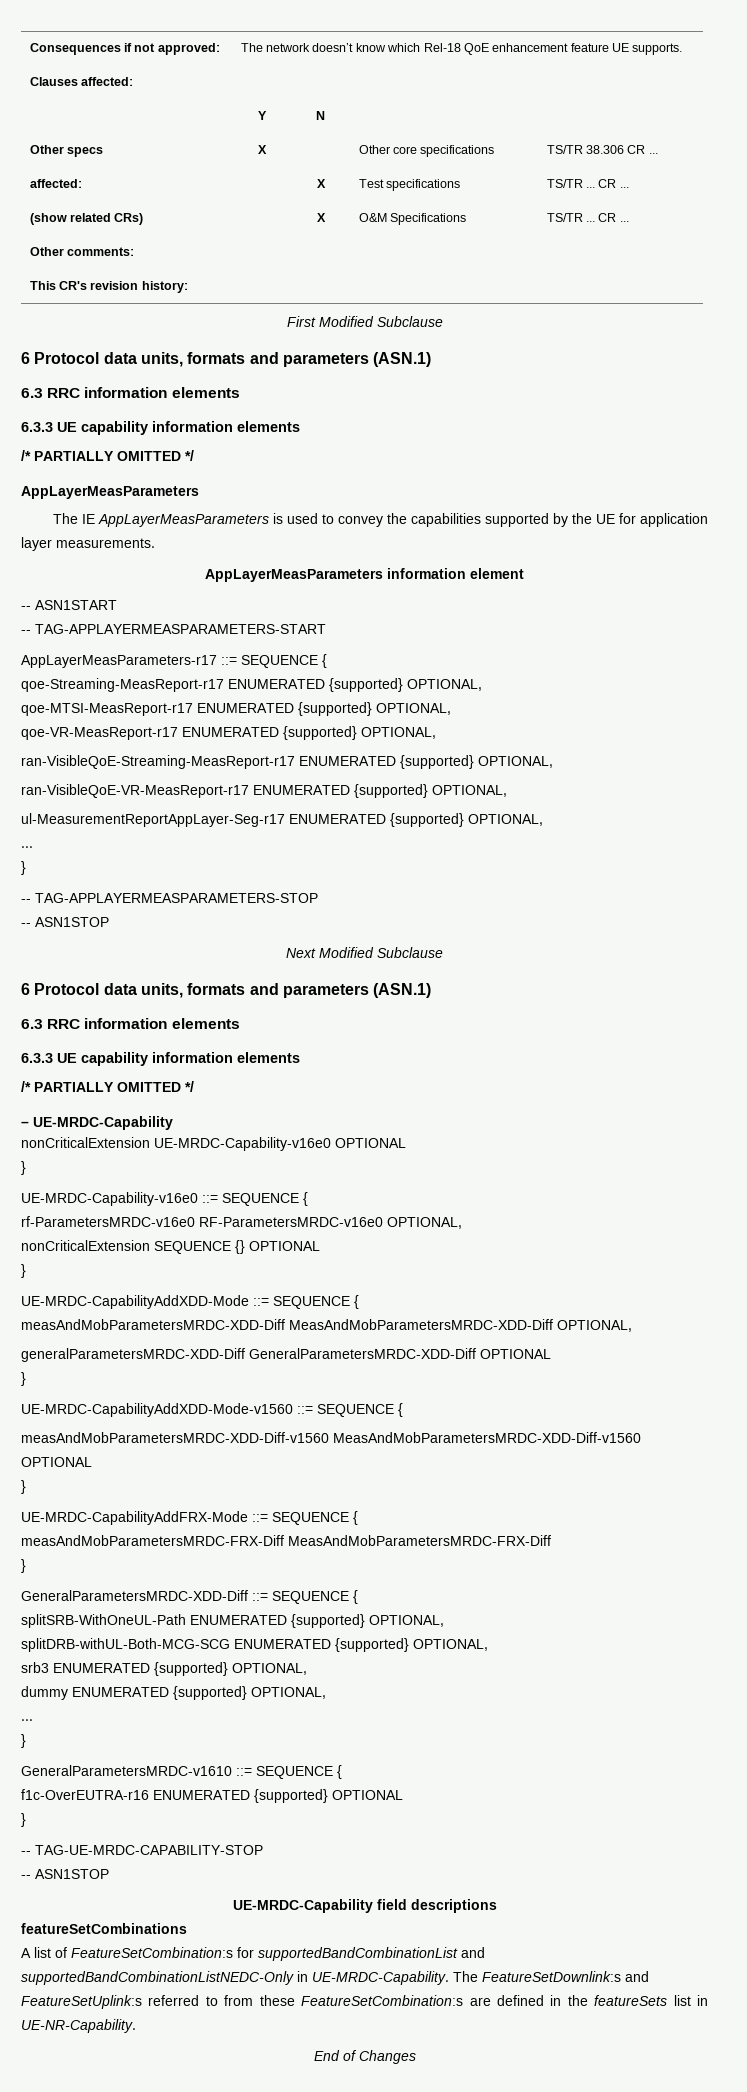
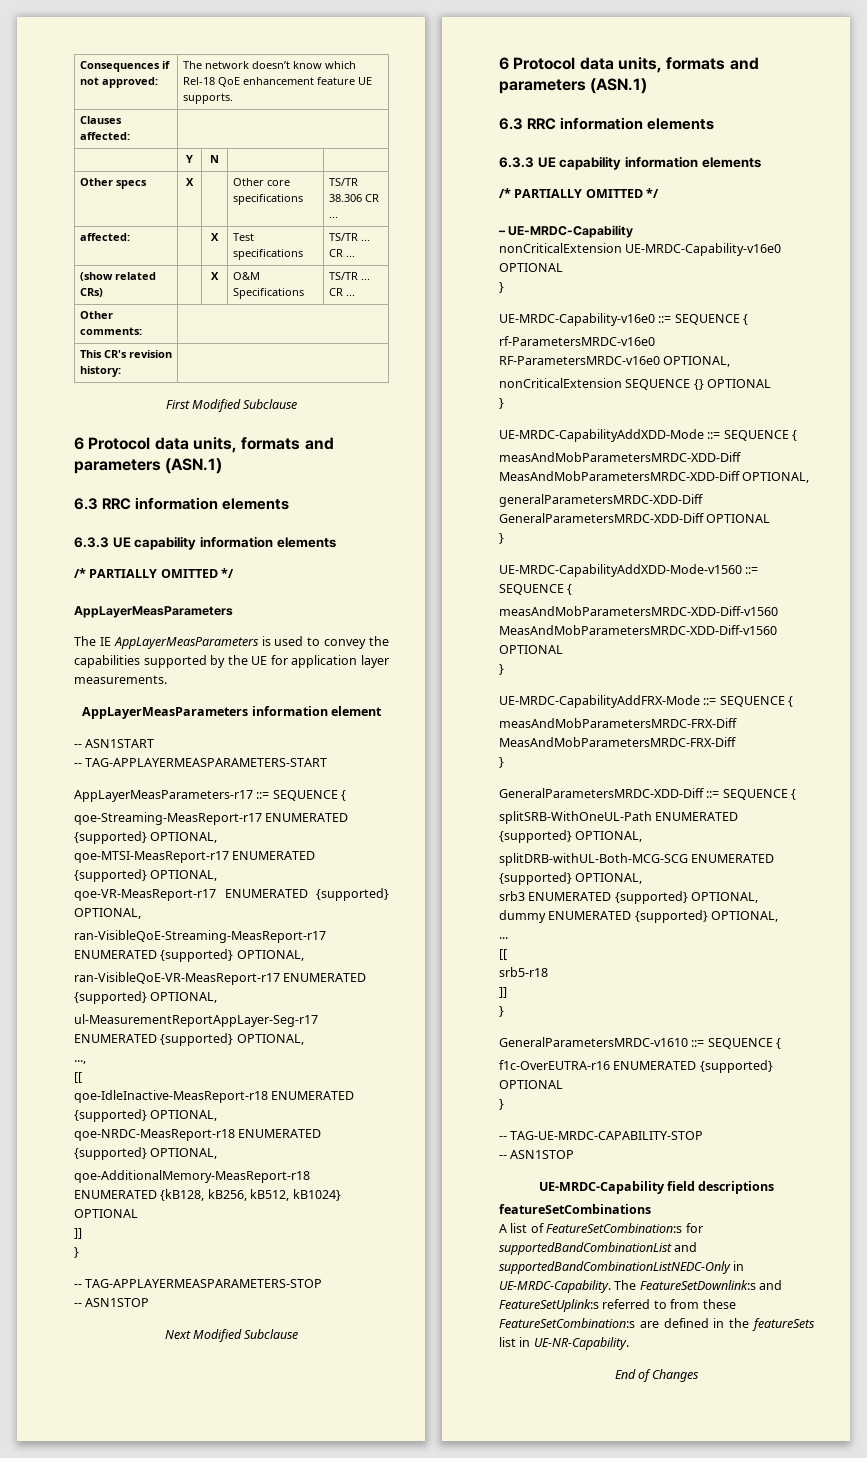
  ul-MeasurementReportAppLayer-Seg-r17 ENUMERATED {supported} OPTIONAL,
- ...
+ ...,
+ [[
+ qoe-IdleInactive-MeasReport-r18 ENUMERATED {supported} OPTIONAL,
+ qoe-NRDC-MeasReport-r18 ENUMERATED {supported} OPTIONAL,
+ qoe-AdditionalMemory-MeasReport-r18 ENUMERATED {kB128, kB256, kB512, kB1024} OPTIONAL
+ ]]
  dummy ENUMERATED {supported} OPTIONAL,
  ...
+ [[
+ srb5-r18
+ ]]

